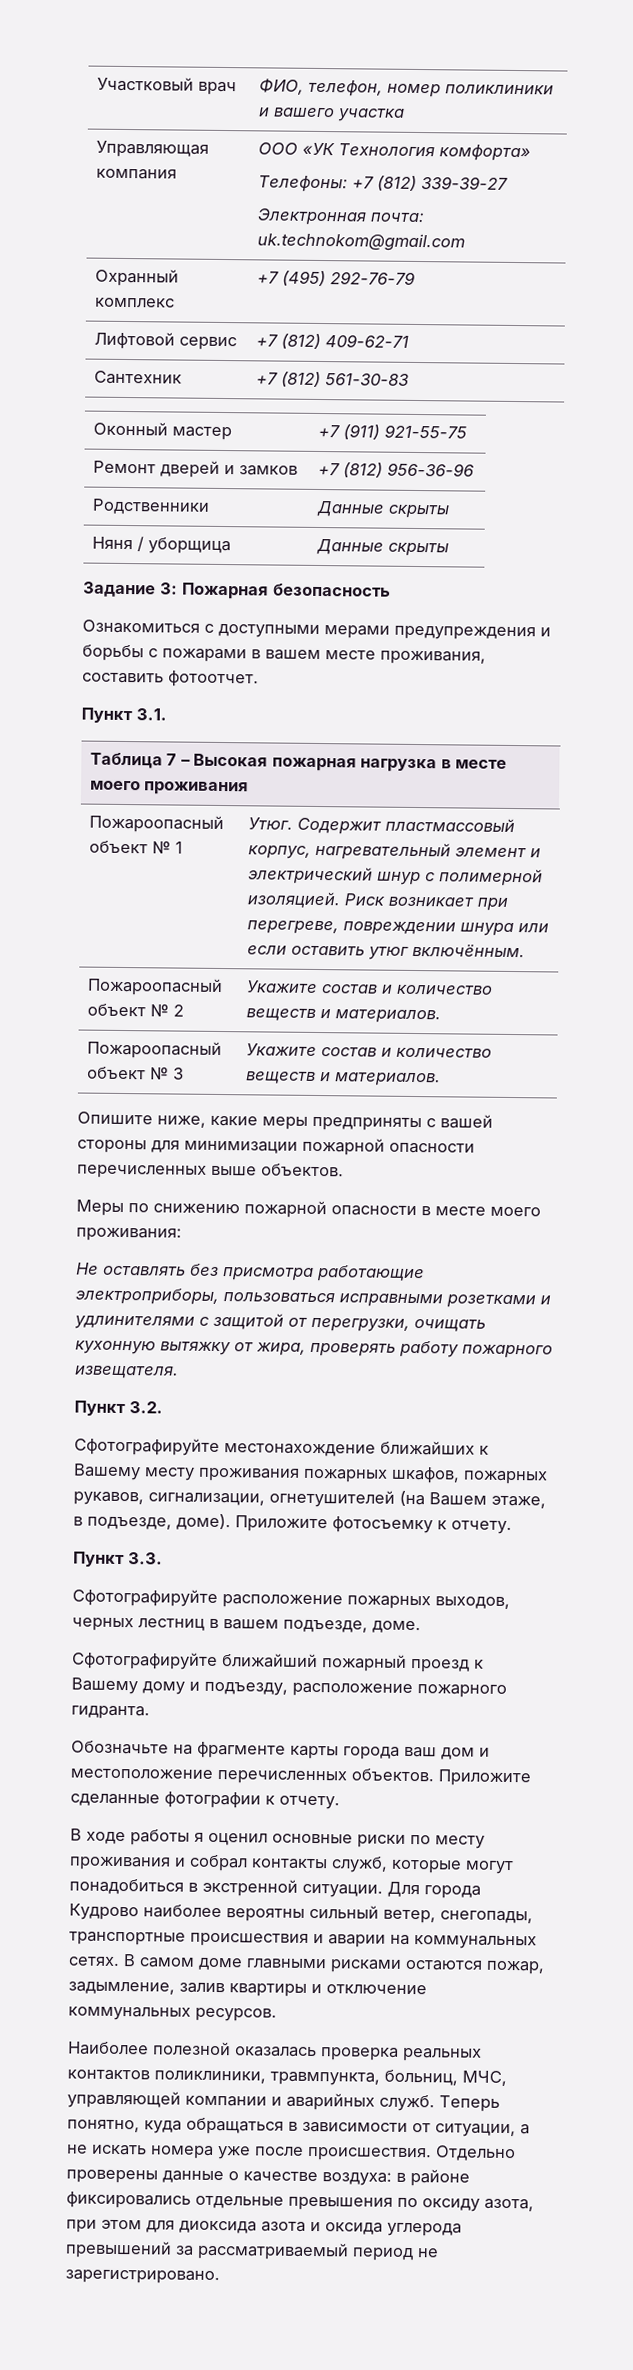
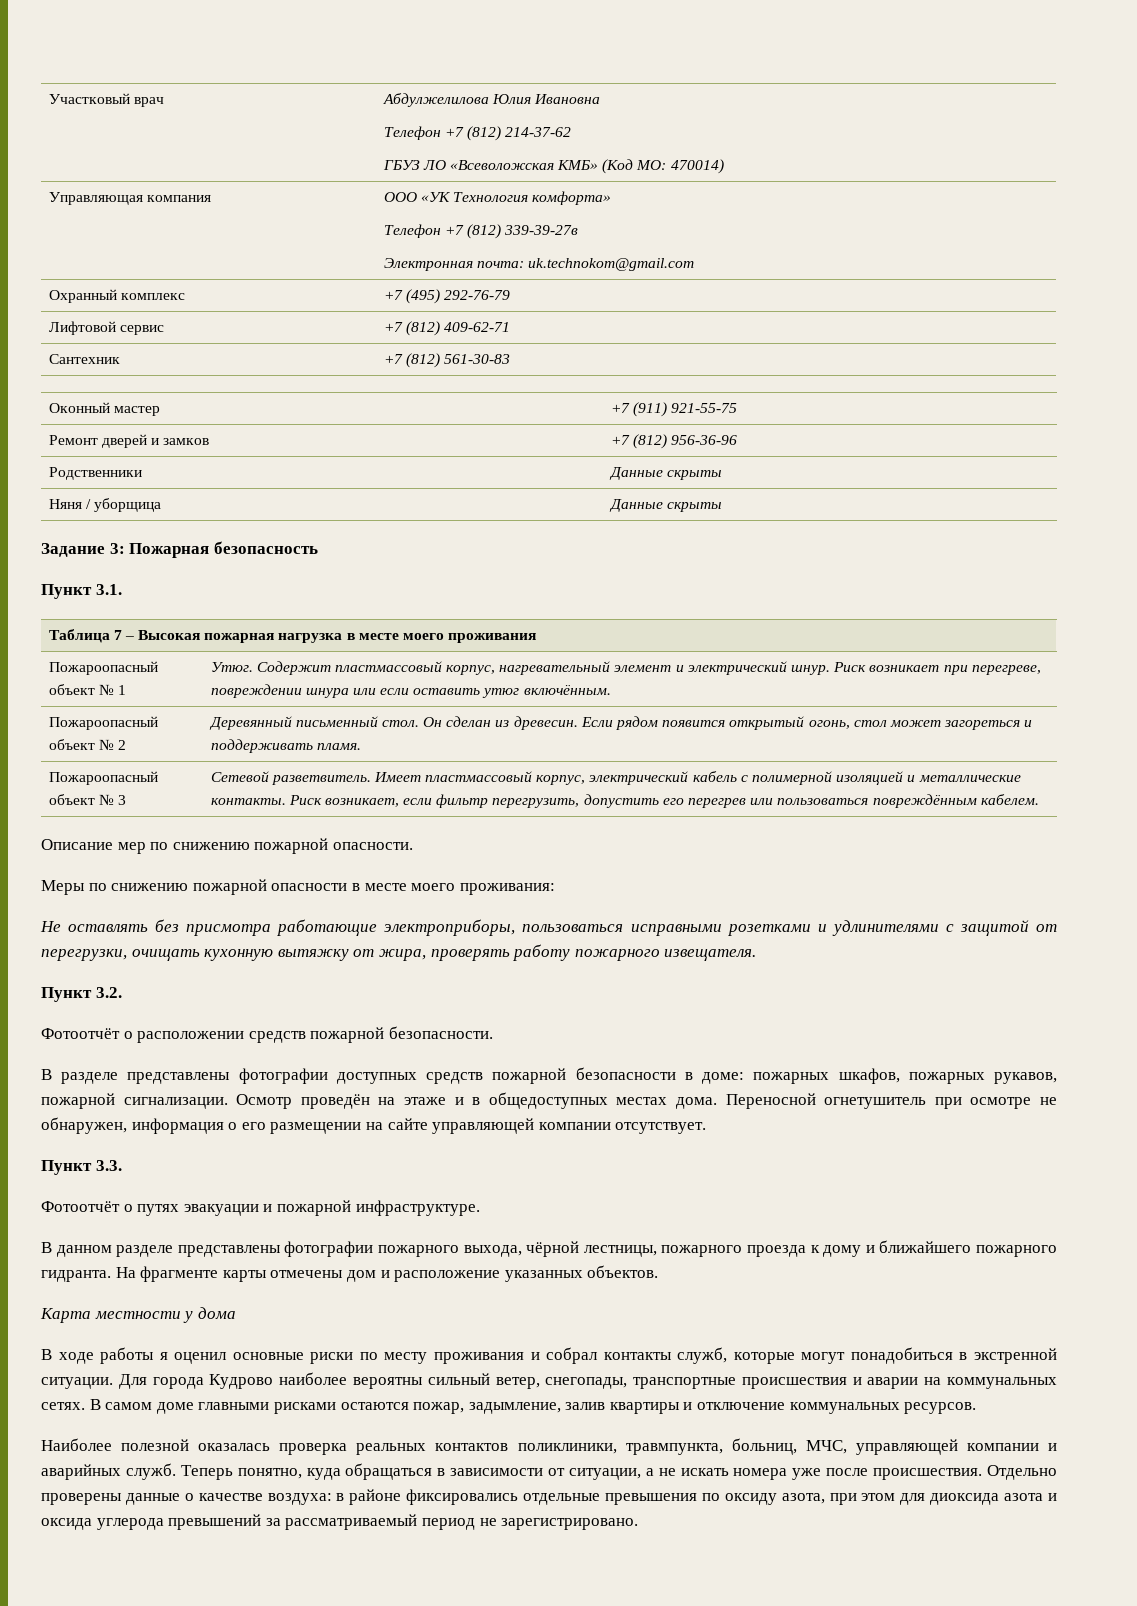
- Участковый врач | ФИО, телефон, номер поликлиники и вашего участка
+ Участковый врач | Абдулжелилова Юлия Ивановна
+ Телефон +7 (812) 214-37-62
+ ГБУЗ ЛО «Всеволожская КМБ» (Код МО: 470014)
  Управляющая компания | ООО «УК Технология комфорта»
- Телефоны: +7 (812) 339-39-27
+ Телефон +7 (812) 339-39-27в
- Ознакомиться с доступными мерами предупреждения и борьбы с пожарами в вашем месте проживания, составить фотоотчет.
- Пожароопасный объект № 1 | Утюг. Содержит пластмассовый корпус, нагревательный элемент и электрический шнур с полимерной изоляцией. Риск возникает при перегреве, повреждении шнура или если оставить утюг включённым.
+ Пожароопасный объект № 1 | Утюг. Содержит пластмассовый корпус, нагревательный элемент и электрический шнур. Риск возникает при перегреве, повреждении шнура или если оставить утюг включённым.
- Пожароопасный объект № 2 | Укажите состав и количество веществ и материалов.
- Пожароопасный объект № 3 | Укажите состав и количество веществ и материалов.
- Опишите ниже, какие меры предприняты с вашей стороны для минимизации пожарной опасности перечисленных выше объектов.
+ Пожароопасный объект № 2 | Деревянный письменный стол. Он сделан из древесин. Если рядом появится открытый огонь, стол может загореться и поддерживать пламя.
+ Пожароопасный объект № 3 | Сетевой разветвитель. Имеет пластмассовый корпус, электрический кабель с полимерной изоляцией и металлические контакты. Риск возникает, если фильтр перегрузить, допустить его перегрев или пользоваться повреждённым кабелем.
+ Описание мер по снижению пожарной опасности.
- Сфотографируйте местонахождение ближайших к Вашему месту проживания пожарных шкафов, пожарных рукавов, сигнализации, огнетушителей (на Вашем этаже, в подъезде, доме). Приложите фотосъемку к отчету.
+ Фотоотчёт о расположении средств пожарной безопасности.
+ В разделе представлены фотографии доступных средств пожарной безопасности в доме: пожарных шкафов, пожарных рукавов, пожарной сигнализации. Осмотр проведён на этаже и в общедоступных местах дома. Переносной огнетушитель при осмотре не обнаружен, информация о его размещении на сайте управляющей компании отсутствует.
  Пункт 3.3.
- Сфотографируйте расположение пожарных выходов, черных лестниц в вашем подъезде, доме.
- Сфотографируйте ближайший пожарный проезд к Вашему дому и подъезду, расположение пожарного гидранта.
- Обозначьте на фрагменте карты города ваш дом и местоположение перечисленных объектов. Приложите сделанные фотографии к отчету.
+ Фотоотчёт о путях эвакуации и пожарной инфраструктуре.
+ В данном разделе представлены фотографии пожарного выхода, чёрной лестницы, пожарного проезда к дому и ближайшего пожарного гидранта. На фрагменте карты отмечены дом и расположение указанных объектов.
+ Карта местности у дома

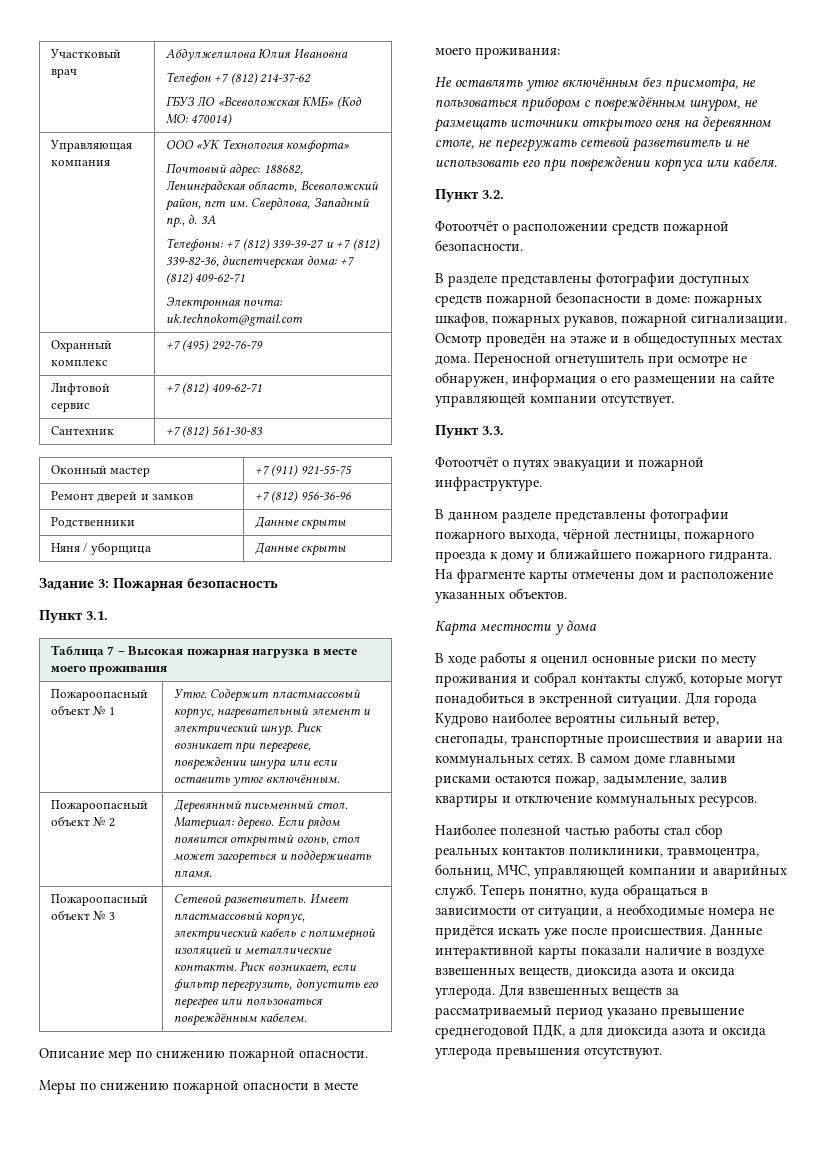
  Управляющая компания | ООО «УК Технология комфорта»
- Телефон +7 (812) 339-39-27в
+ Почтовый адрес: 188682, Ленинградская область, Всеволожский район, пгт им. Свердлова, Западный пр., д. 3А
+ Телефоны: +7 (812) 339-39-27 и +7 (812) 339-82-36, диспетчерская дома: +7 (812) 409-62-71
- Пожароопасный объект № 2 | Деревянный письменный стол. Он сделан из древесин. Если рядом появится открытый огонь, стол может загореться и поддерживать пламя.
+ Пожароопасный объект № 2 | Деревянный письменный стол. Материал: дерево. Если рядом появится открытый огонь, стол может загореться и поддерживать пламя.
- Не оставлять без присмотра работающие электроприборы, пользоваться исправными розетками и удлинителями с защитой от перегрузки, очищать кухонную вытяжку от жира, проверять работу пожарного извещателя.
+ Не оставлять утюг включённым без присмотра, не пользоваться прибором с повреждённым шнуром, не размещать источники открытого огня на деревянном столе, не перегружать сетевой разветвитель и не использовать его при повреждении корпуса или кабеля.
- Наиболее полезной оказалась проверка реальных контактов поликлиники, травмпункта, больниц, МЧС, управляющей компании и аварийных служб.
+ Наиболее полезной частью работы стал сбор реальных контактов поликлиники, травмоцентра, больниц, МЧС, управляющей компании и аварийных служб.
- Теперь понятно, куда обращаться в зависимости от ситуации, а не искать номера уже после происшествия. Отдельно проверены данные о качестве воздуха: в районе фиксировались отдельные превышения по оксиду азота, при этом для диоксида азота и оксида углерода превышений за рассматриваемый период не зарегистрировано.
+ Теперь понятно, куда обращаться в зависимости от ситуации, а необходимые номера не придётся искать уже после происшествия. Данные интерактивной карты показали наличие в воздухе взвешенных веществ, диоксида азота и оксида углерода. Для взвешенных веществ за рассматриваемый период указано превышение среднегодовой ПДК, а для диоксида азота и оксида углерода превышения отсутствуют.

